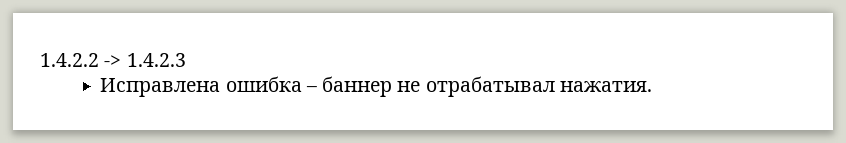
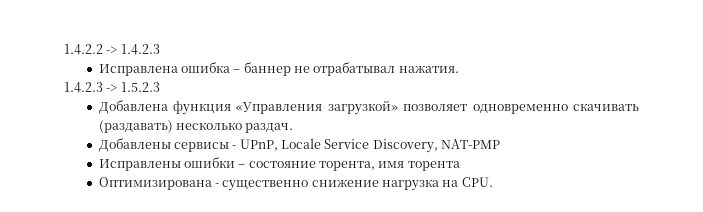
+ 1.4.2.3 -> 1.5.2.3
+ Добавлена функция «Управления загрузкой» позволяет одновременно скачивать (раздавать) несколько раздач.
+ Добавлены сервисы - UPnP, Locale Service Discovery, NAT-PMP
+ Исправлены ошибки – состояние торента, имя торента
+ Оптимизирована - существенно снижение нагрузка на CPU.

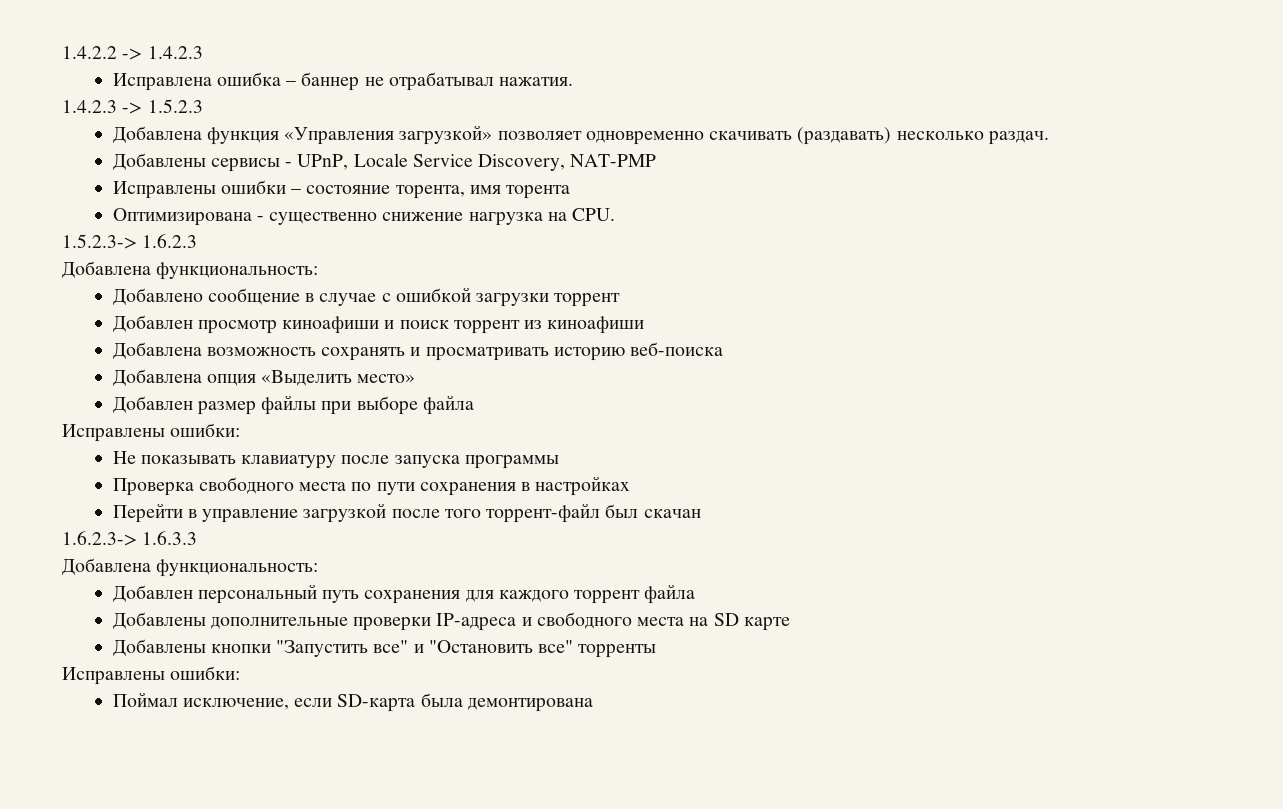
+ 1.5.2.3-> 1.6.2.3
+ Добавлена функциональность:
+ Добавлено сообщение в случае с ошибкой загрузки торрент
+ Добавлен просмотр киноафиши и поиск торрент из киноафиши
+ Добавлена возможность сохранять и просматривать историю веб-поиска
+ Добавлена опция «Выделить место»
+ Добавлен размер файлы при выборе файла
+ Исправлены ошибки:
+ Не показывать клавиатуру после запуска программы
+ Проверка свободного места по пути сохранения в настройках
+ Перейти в управление загрузкой после того торрент-файл был скачан
+ 1.6.2.3-> 1.6.3.3
+ Добавлена функциональность:
+ Добавлен персональный путь сохранения для каждого торрент файла
+ Добавлены дополнительные проверки IP-адреса и свободного места на SD карте
+ Добавлены кнопки "Запустить все" и "Остановить все" торренты
+ Исправлены ошибки:
+ Поймал исключение, если SD-карта была демонтирована

